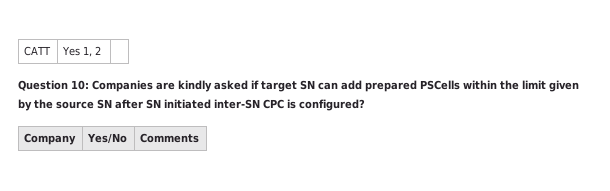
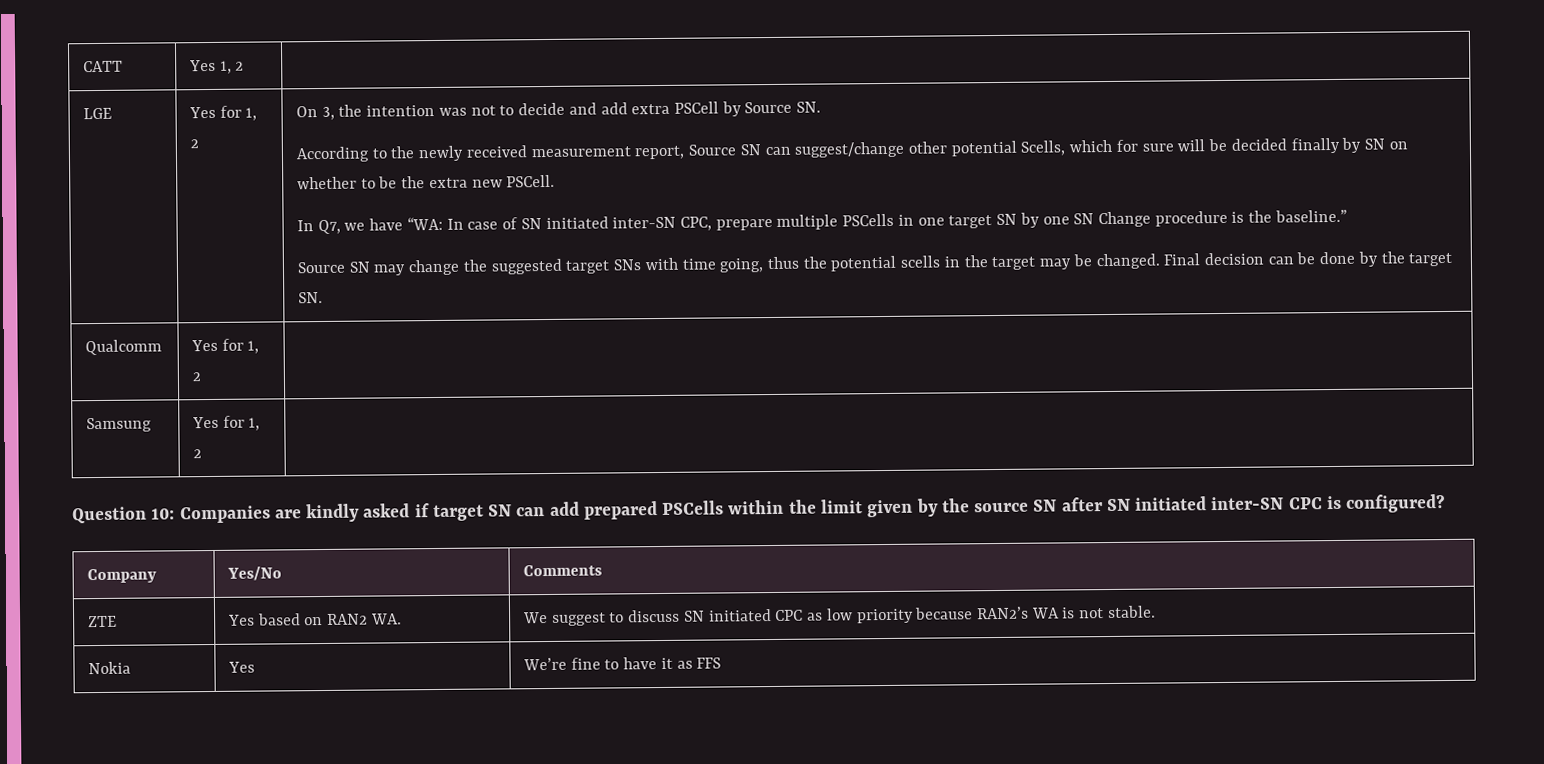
+ LGE | Yes for 1, 2 | On 3, the intention was not to decide and add extra PSCell by Source SN.
+ According to the newly received measurement report, Source SN can suggest/change other potential Scells, which for sure will be decided finally by SN on whether to be the extra new PSCell.
+ In Q7, we have “WA: In case of SN initiated inter-SN CPC, prepare multiple PSCells in one target SN by one SN Change procedure is the baseline.”
+ Source SN may change the suggested target SNs with time going, thus the potential scells in the target may be changed. Final decision can be done by the target SN.
+ Qualcomm | Yes for 1, 2 |
+ Samsung | Yes for 1, 2 |
+ ZTE | Yes based on RAN2 WA. | We suggest to discuss SN initiated CPC as low priority because RAN2’s WA is not stable.
+ Nokia | Yes | We’re fine to have it as FFS

